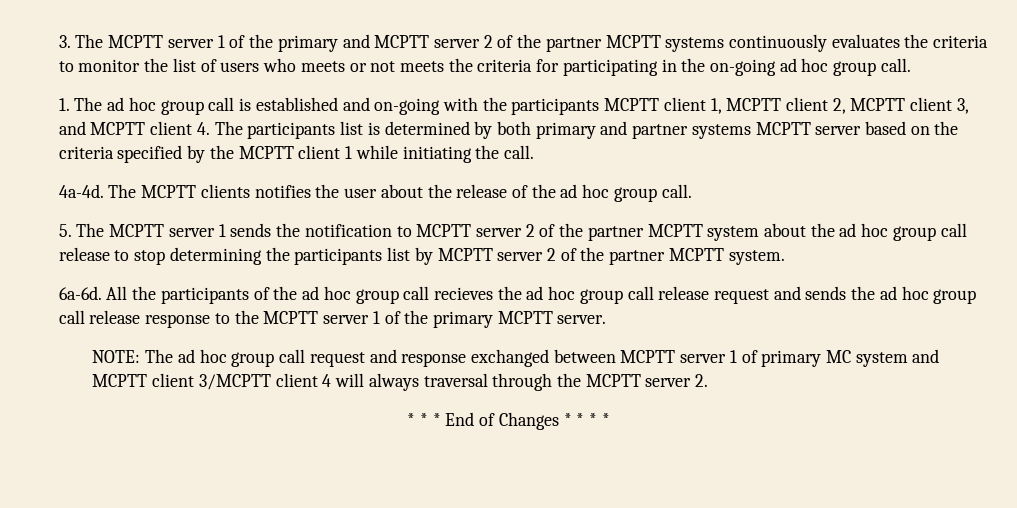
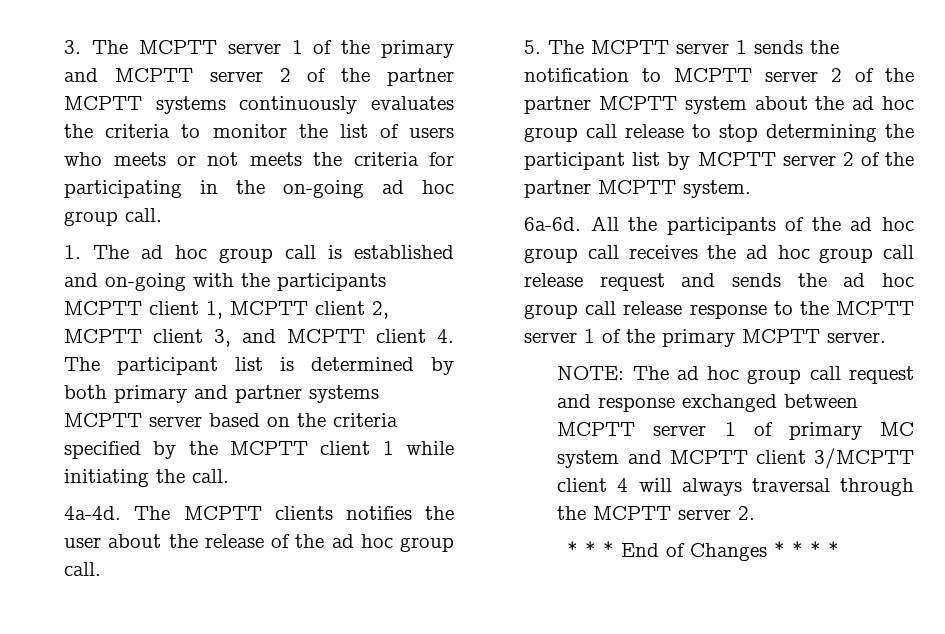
- 1. The ad hoc group call is established and on-going with the participants MCPTT client 1, MCPTT client 2, MCPTT client 3, and MCPTT client 4. The participants list is determined by both primary and partner systems MCPTT server based on the criteria specified by the MCPTT client 1 while initiating the call.
+ 1. The ad hoc group call is established and on-going with the participants MCPTT client 1, MCPTT client 2, MCPTT client 3, and MCPTT client 4. The participant list is determined by both primary and partner systems MCPTT server based on the criteria specified by the MCPTT client 1 while initiating the call.
- 5. The MCPTT server 1 sends the notification to MCPTT server 2 of the partner MCPTT system about the ad hoc group call release to stop determining the participants list by MCPTT server 2 of the partner MCPTT system.
+ 5. The MCPTT server 1 sends the notification to MCPTT server 2 of the partner MCPTT system about the ad hoc group call release to stop determining the participant list by MCPTT server 2 of the partner MCPTT system.
- All the participants of the ad hoc group call recieves the ad hoc group call release request and sends the ad hoc group call release response to the MCPTT server 1 of the primary MCPTT server.
+ All the participants of the ad hoc group call receives the ad hoc group call release request and sends the ad hoc group call release response to the MCPTT server 1 of the primary MCPTT server.

